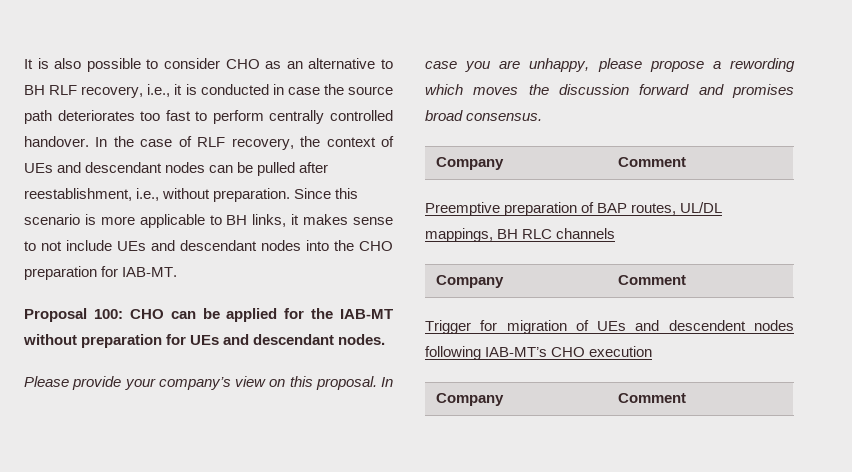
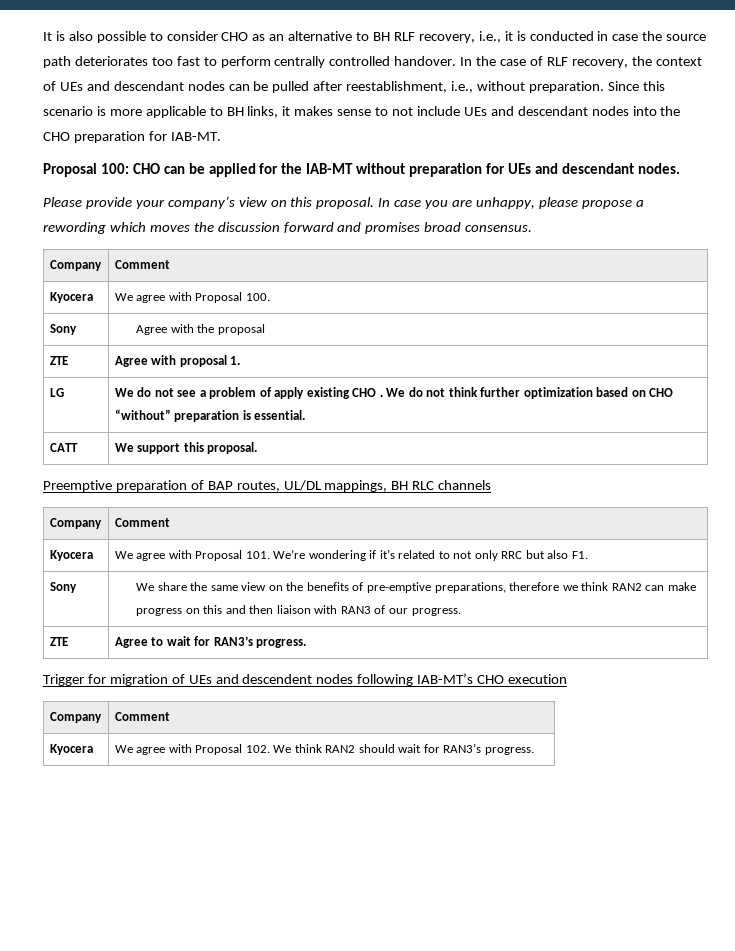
+ Kyocera | We agree with Proposal 100.
+ Sony | Agree with the proposal
+ ZTE | Agree with proposal 1.
+ LG | We do not see a problem of apply existing CHO . We do not think further optimization based on CHO “without” preparation is essential.
+ CATT | We support this proposal.
+ Kyocera | We agree with Proposal 101. We’re wondering if it’s related to not only RRC but also F1.
+ Sony | We share the same view on the benefits of pre-emptive preparations, therefore we think RAN2 can make progress on this and then liaison with RAN3 of our progress.
+ ZTE | Agree to wait for RAN3’s progress.
+ Kyocera | We agree with Proposal 102. We think RAN2 should wait for RAN3’s progress.

